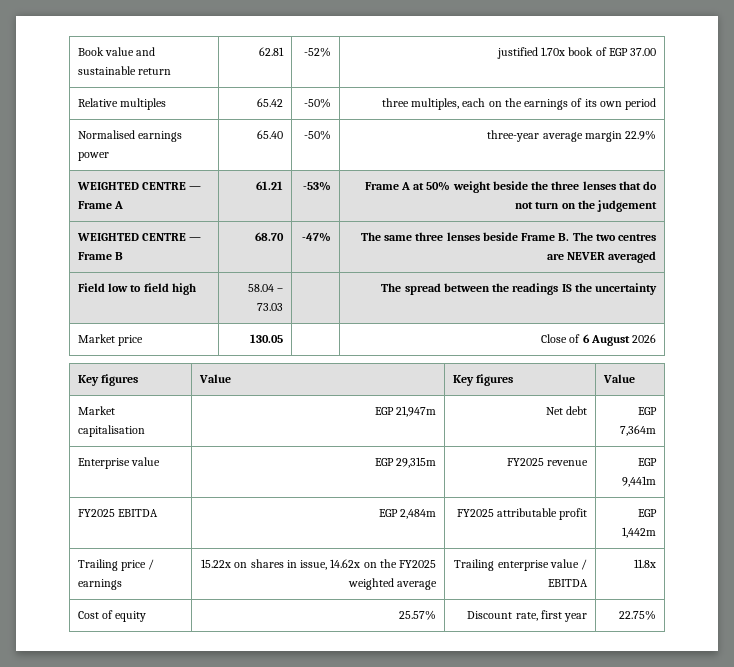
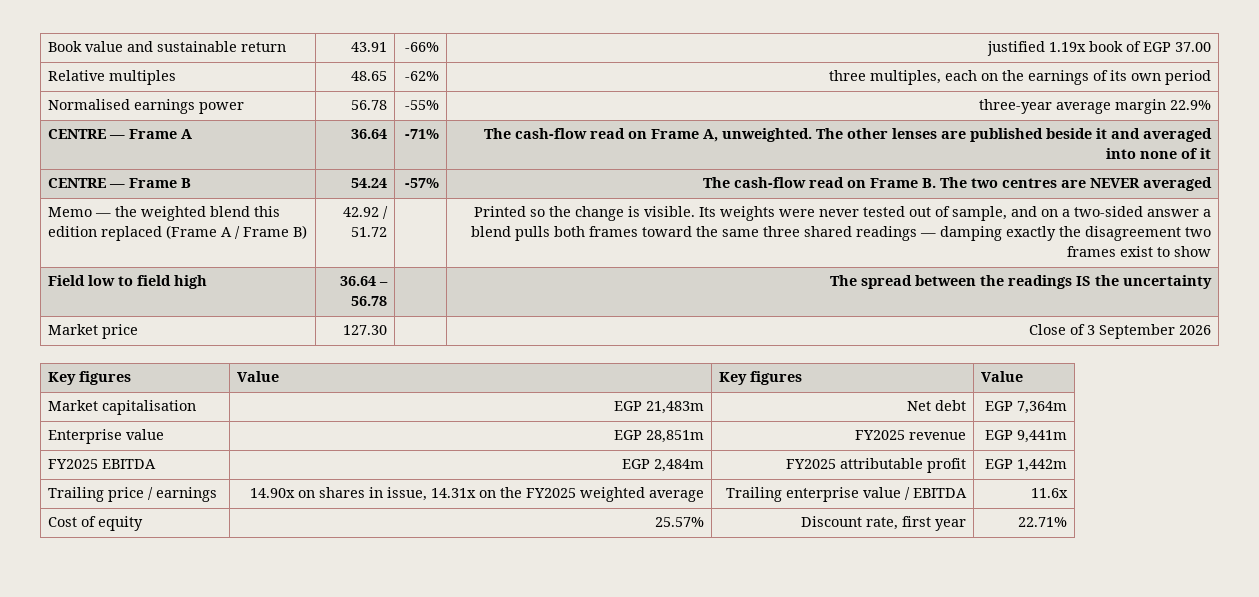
- Book value and sustainable return | 62.81 | -52% | justified 1.70x book of EGP 37.00
+ Book value and sustainable return | 43.91 | -66% | justified 1.19x book of EGP 37.00
- Relative multiples | 65.42 | -50% | three multiples, each on the earnings of its own period
+ Relative multiples | 48.65 | -62% | three multiples, each on the earnings of its own period
- Normalised earnings power | 65.40 | -50% | three-year average margin 22.9%
+ Normalised earnings power | 56.78 | -55% | three-year average margin 22.9%
- WEIGHTED CENTRE — Frame A | 61.21 | -53% | Frame A at 50% weight beside the three lenses that do not turn on the judgement
- WEIGHTED CENTRE — Frame B | 68.70 | -47% | The same three lenses beside Frame B. The two centres are NEVER averaged
+ CENTRE — Frame A | 36.64 | -71% | The cash-flow read on Frame A, unweighted. The other lenses are published beside it and averaged into none of it
+ CENTRE — Frame B | 54.24 | -57% | The cash-flow read on Frame B. The two centres are NEVER averaged
+ Memo — the weighted blend this edition replaced (Frame A / Frame B) | 42.92 / 51.72 | | Printed so the change is visible. Its weights were never tested out of sample, and on a two-sided answer a blend pulls both frames toward the same three shared readings — damping exactly the disagreement two frames exist to show
- Field low to field high | 58.04 – 73.03 | | The spread between the readings IS the uncertainty
+ Field low to field high | 36.64 – 56.78 | | The spread between the readings IS the uncertainty
- Market price | 130.05 | | Close of 6 August 2026
+ Market price | 127.30 | | Close of 3 September 2026
- Market capitalisation | EGP 21,947m | Net debt | EGP 7,364m
+ Market capitalisation | EGP 21,483m | Net debt | EGP 7,364m
- Enterprise value | EGP 29,315m | FY2025 revenue | EGP 9,441m
+ Enterprise value | EGP 28,851m | FY2025 revenue | EGP 9,441m
- Trailing price / earnings | 15.22x on shares in issue, 14.62x on the FY2025 weighted average | Trailing enterprise value / EBITDA | 11.8x
+ Trailing price / earnings | 14.90x on shares in issue, 14.31x on the FY2025 weighted average | Trailing enterprise value / EBITDA | 11.6x
- Cost of equity | 25.57% | Discount rate, first year | 22.75%
+ Cost of equity | 25.57% | Discount rate, first year | 22.71%

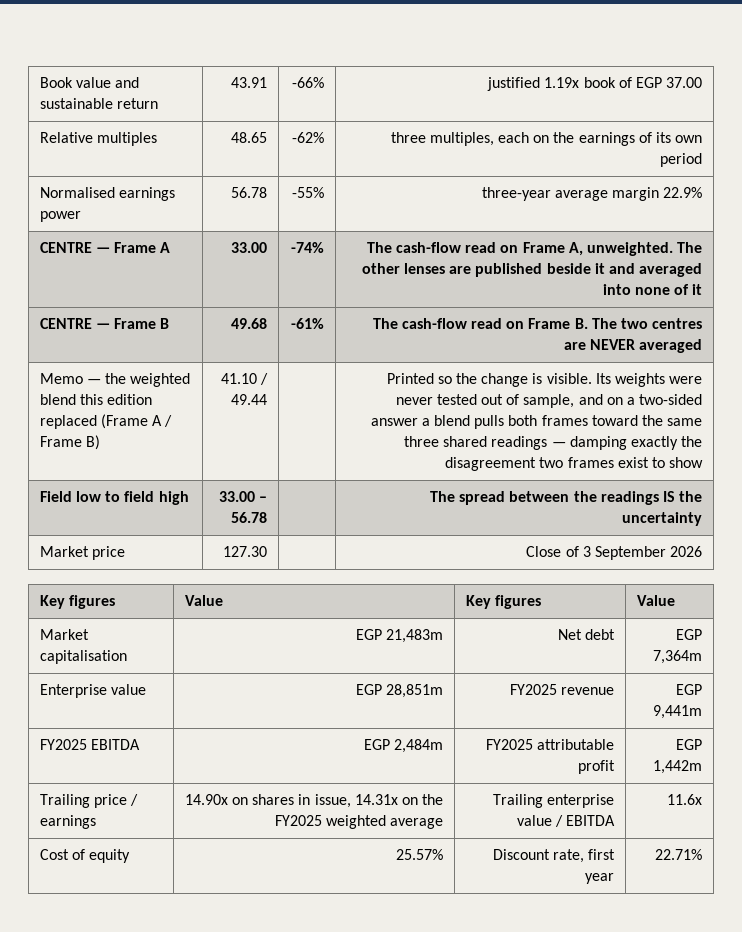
- CENTRE — Frame A | 36.64 | -71% | The cash-flow read on Frame A, unweighted. The other lenses are published beside it and averaged into none of it
+ CENTRE — Frame A | 33.00 | -74% | The cash-flow read on Frame A, unweighted. The other lenses are published beside it and averaged into none of it
- CENTRE — Frame B | 54.24 | -57% | The cash-flow read on Frame B. The two centres are NEVER averaged
+ CENTRE — Frame B | 49.68 | -61% | The cash-flow read on Frame B. The two centres are NEVER averaged
- 42.92 / 51.72
+ 41.10 / 49.44
- Field low to field high | 36.64 – 56.78 | | The spread between the readings IS the uncertainty
+ Field low to field high | 33.00 – 56.78 | | The spread between the readings IS the uncertainty

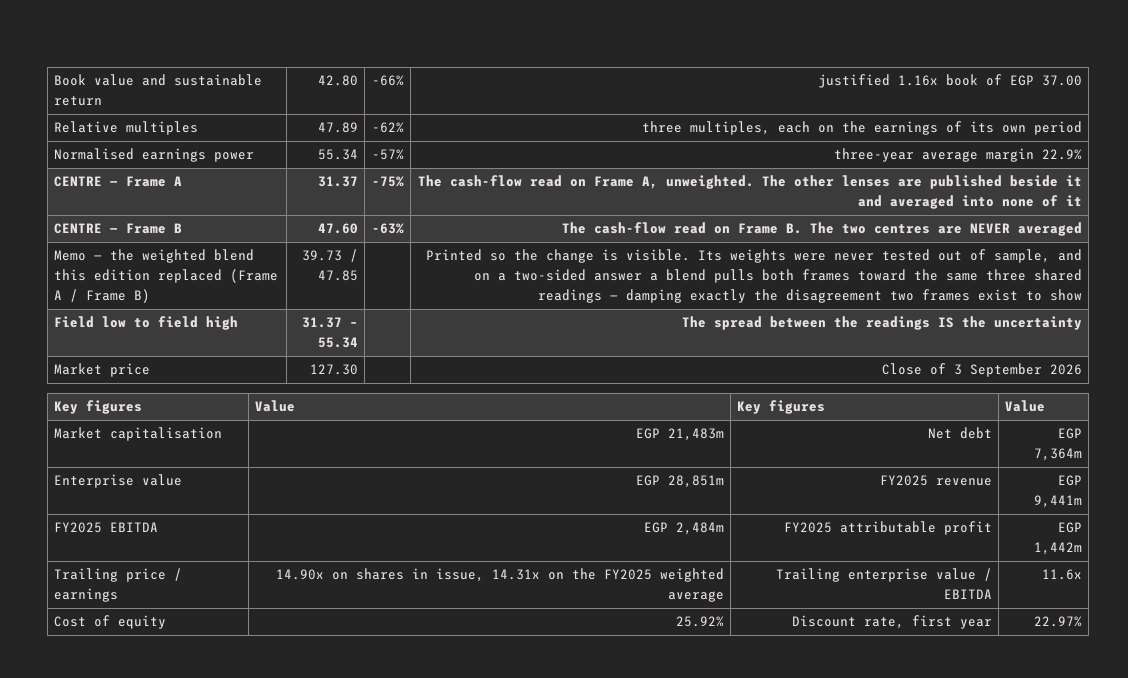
- Book value and sustainable return | 43.91 | -66% | justified 1.19x book of EGP 37.00
+ Book value and sustainable return | 42.80 | -66% | justified 1.16x book of EGP 37.00
- Relative multiples | 48.65 | -62% | three multiples, each on the earnings of its own period
+ Relative multiples | 47.89 | -62% | three multiples, each on the earnings of its own period
- Normalised earnings power | 56.78 | -55% | three-year average margin 22.9%
+ Normalised earnings power | 55.34 | -57% | three-year average margin 22.9%
- CENTRE — Frame A | 33.00 | -74% | The cash-flow read on Frame A, unweighted. The other lenses are published beside it and averaged into none of it
+ CENTRE — Frame A | 31.37 | -75% | The cash-flow read on Frame A, unweighted. The other lenses are published beside it and averaged into none of it
- CENTRE — Frame B | 49.68 | -61% | The cash-flow read on Frame B. The two centres are NEVER averaged
+ CENTRE — Frame B | 47.60 | -63% | The cash-flow read on Frame B. The two centres are NEVER averaged
- 41.10 / 49.44
+ 39.73 / 47.85
- Field low to field high | 33.00 – 56.78 | | The spread between the readings IS the uncertainty
+ Field low to field high | 31.37 – 55.34 | | The spread between the readings IS the uncertainty
- Cost of equity | 25.57% | Discount rate, first year | 22.71%
+ Cost of equity | 25.92% | Discount rate, first year | 22.97%

